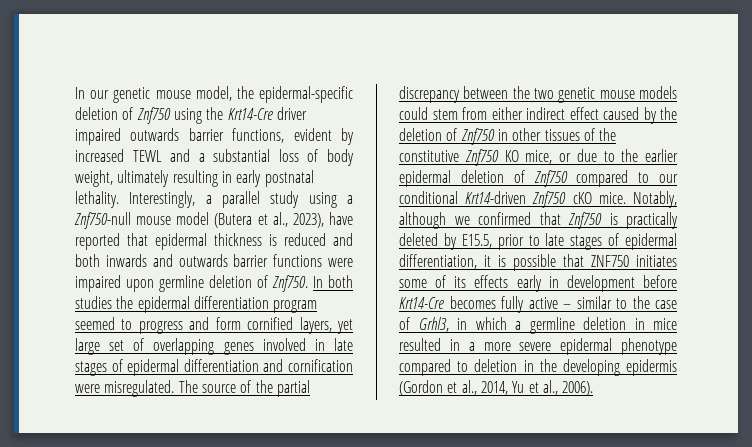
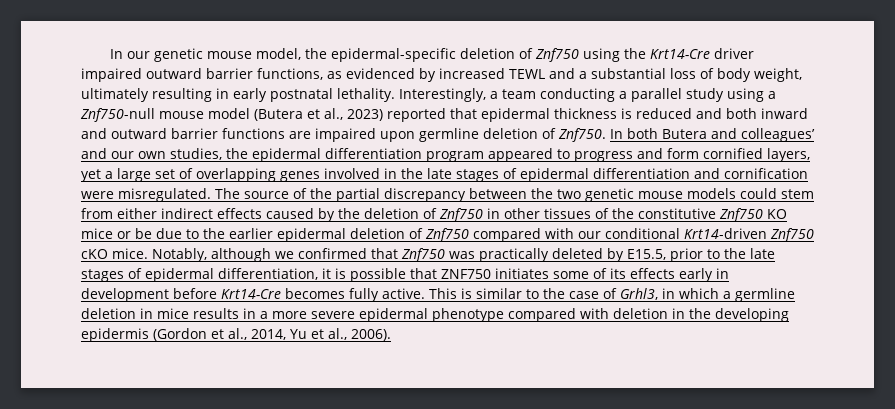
- In our genetic mouse model, the epidermal-specific deletion of Znf750 using the Krt14-Cre driver impaired outwards barrier functions, evident by increased TEWL and a substantial loss of body weight, ultimately resulting in early postnatal lethality.
+ In our genetic mouse model, the epidermal-specific deletion of Znf750 using the Krt14-Cre driver impaired outward barrier functions, as evidenced by increased TEWL and a substantial loss of body weight, ultimately resulting in early postnatal lethality.
- Interestingly, a parallel study using a Znf750-null mouse model (Butera et al., 2023), have reported that epidermal thickness is reduced and both inwards and outwards barrier functions were impaired upon germline deletion of Znf750.
+ Interestingly, a team conducting a parallel study using a Znf750-null mouse model (Butera et al., 2023) reported that epidermal thickness is reduced and both inward and outward barrier functions are impaired upon germline deletion of Znf750.
- In both studies the epidermal differentiation program seemed to progress and form cornified layers, yet large set of overlapping genes involved in late stages of epidermal differentiation and cornification were misregulated.
+ In both Butera and colleagues’ and our own studies, the epidermal differentiation program appeared to progress and form cornified layers, yet a large set of overlapping genes involved in the late stages of epidermal differentiation and cornification were misregulated.
- The source of the partial discrepancy between the two genetic mouse models could stem from either indirect effect caused by the deletion of Znf750 in other tissues of the constitutive Znf750 KO mice, or due to the earlier epidermal deletion of Znf750 compared to our conditional Krt14-driven Znf750 cKO mice.
+ The source of the partial discrepancy between the two genetic mouse models could stem from either indirect effects caused by the deletion of Znf750 in other tissues of the constitutive Znf750 KO mice or be due to the earlier epidermal deletion of Znf750 compared with our conditional Krt14-driven Znf750 cKO mice.
- Notably, although we confirmed that Znf750 is practically deleted by E15.5, prior to late stages of epidermal differentiation, it is possible that ZNF750 initiates some of its effects early in development before Krt14-Cre becomes fully active – similar to the case of Grhl3, in which a germline deletion in mice resulted in a more severe epidermal phenotype compared to deletion in the developing epidermis (Gordon et al., 2014, Yu et al., 2006).
+ Notably, although we confirmed that Znf750 was practically deleted by E15.5, prior to the late stages of epidermal differentiation, it is possible that ZNF750 initiates some of its effects early in development before Krt14-Cre becomes fully active. This is similar to the case of Grhl3, in which a germline deletion in mice results in a more severe epidermal phenotype compared with deletion in the developing epidermis (Gordon et al., 2014, Yu et al., 2006).

